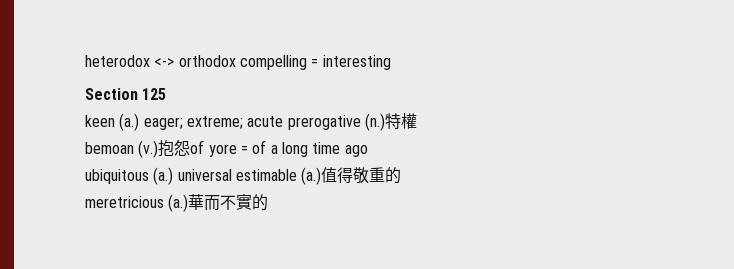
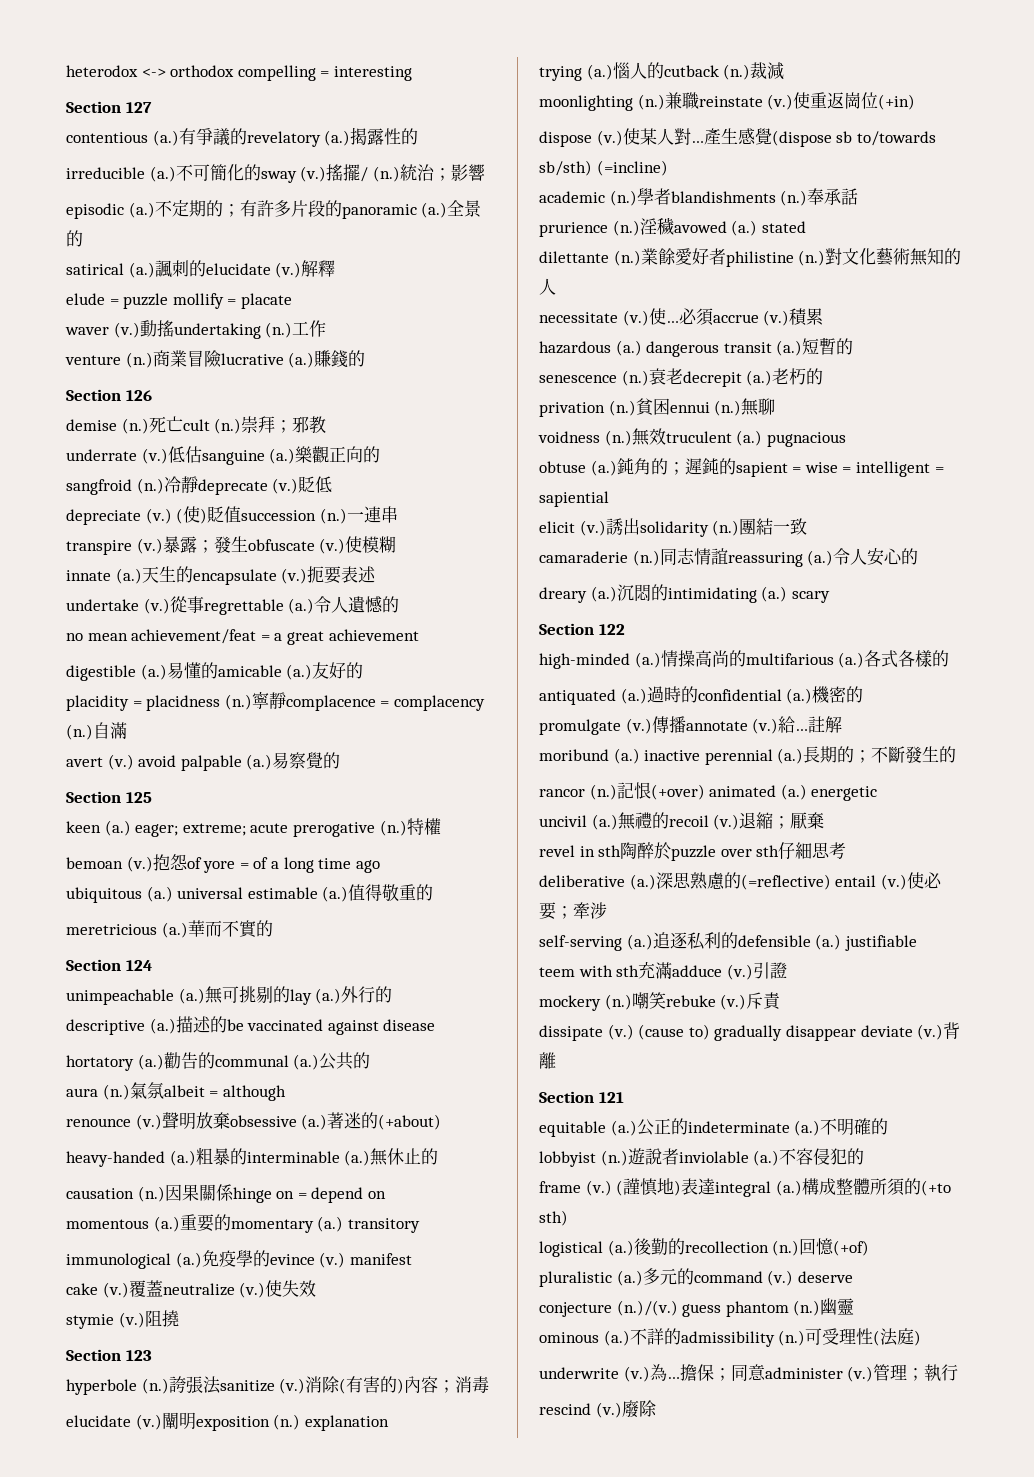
+ Section 127
+ contentious (a.)有爭議的revelatory (a.)揭露性的
+ irreducible (a.)不可簡化的sway (v.)搖擺/ (n.)統治；影響
+ episodic (a.)不定期的；有許多片段的panoramic (a.)全景的
+ satirical (a.)諷刺的elucidate (v.)解釋
+ elude = puzzle mollify = placate
+ waver (v.)動搖undertaking (n.)工作
+ venture (n.)商業冒險lucrative (a.)賺錢的
+ Section 126
+ demise (n.)死亡cult (n.)崇拜；邪教
+ underrate (v.)低估sanguine (a.)樂觀正向的
+ sangfroid (n.)冷靜deprecate (v.)貶低
+ depreciate (v.) (使)貶值succession (n.)一連串
+ transpire (v.)暴露；發生obfuscate (v.)使模糊
+ innate (a.)天生的encapsulate (v.)扼要表述
+ undertake (v.)從事regrettable (a.)令人遺憾的
+ no mean achievement/feat = a great achievement
+ digestible (a.)易懂的amicable (a.)友好的
+ placidity = placidness (n.)寧靜complacence = complacency (n.)自滿
+ avert (v.) avoid palpable (a.)易察覺的
+ Section 124
+ unimpeachable (a.)無可挑剔的lay (a.)外行的
+ descriptive (a.)描述的be vaccinated against disease
+ hortatory (a.)勸告的communal (a.)公共的
+ aura (n.)氣氛albeit = although
+ renounce (v.)聲明放棄obsessive (a.)著迷的(+about)
+ heavy-handed (a.)粗暴的interminable (a.)無休止的
+ causation (n.)因果關係hinge on = depend on
+ momentous (a.)重要的momentary (a.) transitory
+ immunological (a.)免疫學的evince (v.) manifest
+ cake (v.)覆蓋neutralize (v.)使失效
+ stymie (v.)阻撓
+ Section 123
+ hyperbole (n.)誇張法sanitize (v.)消除(有害的)內容；消毒
+ elucidate (v.)闡明exposition (n.) explanation
+ trying (a.)惱人的cutback (n.)裁減
+ moonlighting (n.)兼職reinstate (v.)使重返崗位(+in)
+ dispose (v.)使某人對…產生感覺(dispose sb to/towards sb/sth) (=incline)
+ academic (n.)學者blandishments (n.)奉承話
+ prurience (n.)淫穢avowed (a.) stated
+ dilettante (n.)業餘愛好者philistine (n.)對文化藝術無知的人
+ necessitate (v.)使…必須accrue (v.)積累
+ hazardous (a.) dangerous transit (a.)短暫的
+ senescence (n.)衰老decrepit (a.)老朽的
+ privation (n.)貧困ennui (n.)無聊
+ voidness (n.)無效truculent (a.) pugnacious
+ obtuse (a.)鈍角的；遲鈍的sapient = wise = intelligent = sapiential
+ elicit (v.)誘出solidarity (n.)團結一致
+ camaraderie (n.)同志情誼reassuring (a.)令人安心的
+ dreary (a.)沉悶的intimidating (a.) scary
+ Section 122
+ high-minded (a.)情操高尚的multifarious (a.)各式各樣的
+ antiquated (a.)過時的confidential (a.)機密的
+ promulgate (v.)傳播annotate (v.)給…註解
+ moribund (a.) inactive perennial (a.)長期的；不斷發生的
+ rancor (n.)記恨(+over) animated (a.) energetic
+ uncivil (a.)無禮的recoil (v.)退縮；厭棄
+ revel in sth陶醉於puzzle over sth仔細思考
+ deliberative (a.)深思熟慮的(=reflective) entail (v.)使必要；牽涉
+ self-serving (a.)追逐私利的defensible (a.) justifiable
+ teem with sth充滿adduce (v.)引證
+ mockery (n.)嘲笑rebuke (v.)斥責
+ dissipate (v.) (cause to) gradually disappear deviate (v.)背離
+ Section 121
+ equitable (a.)公正的indeterminate (a.)不明確的
+ lobbyist (n.)遊說者inviolable (a.)不容侵犯的
+ frame (v.) (謹慎地)表達integral (a.)構成整體所須的(+to sth)
+ logistical (a.)後勤的recollection (n.)回憶(+of)
+ pluralistic (a.)多元的command (v.) deserve
+ conjecture (n.)/(v.) guess phantom (n.)幽靈
+ ominous (a.)不詳的admissibility (n.)可受理性(法庭)
+ underwrite (v.)為…擔保；同意administer (v.)管理；執行
+ rescind (v.)廢除

